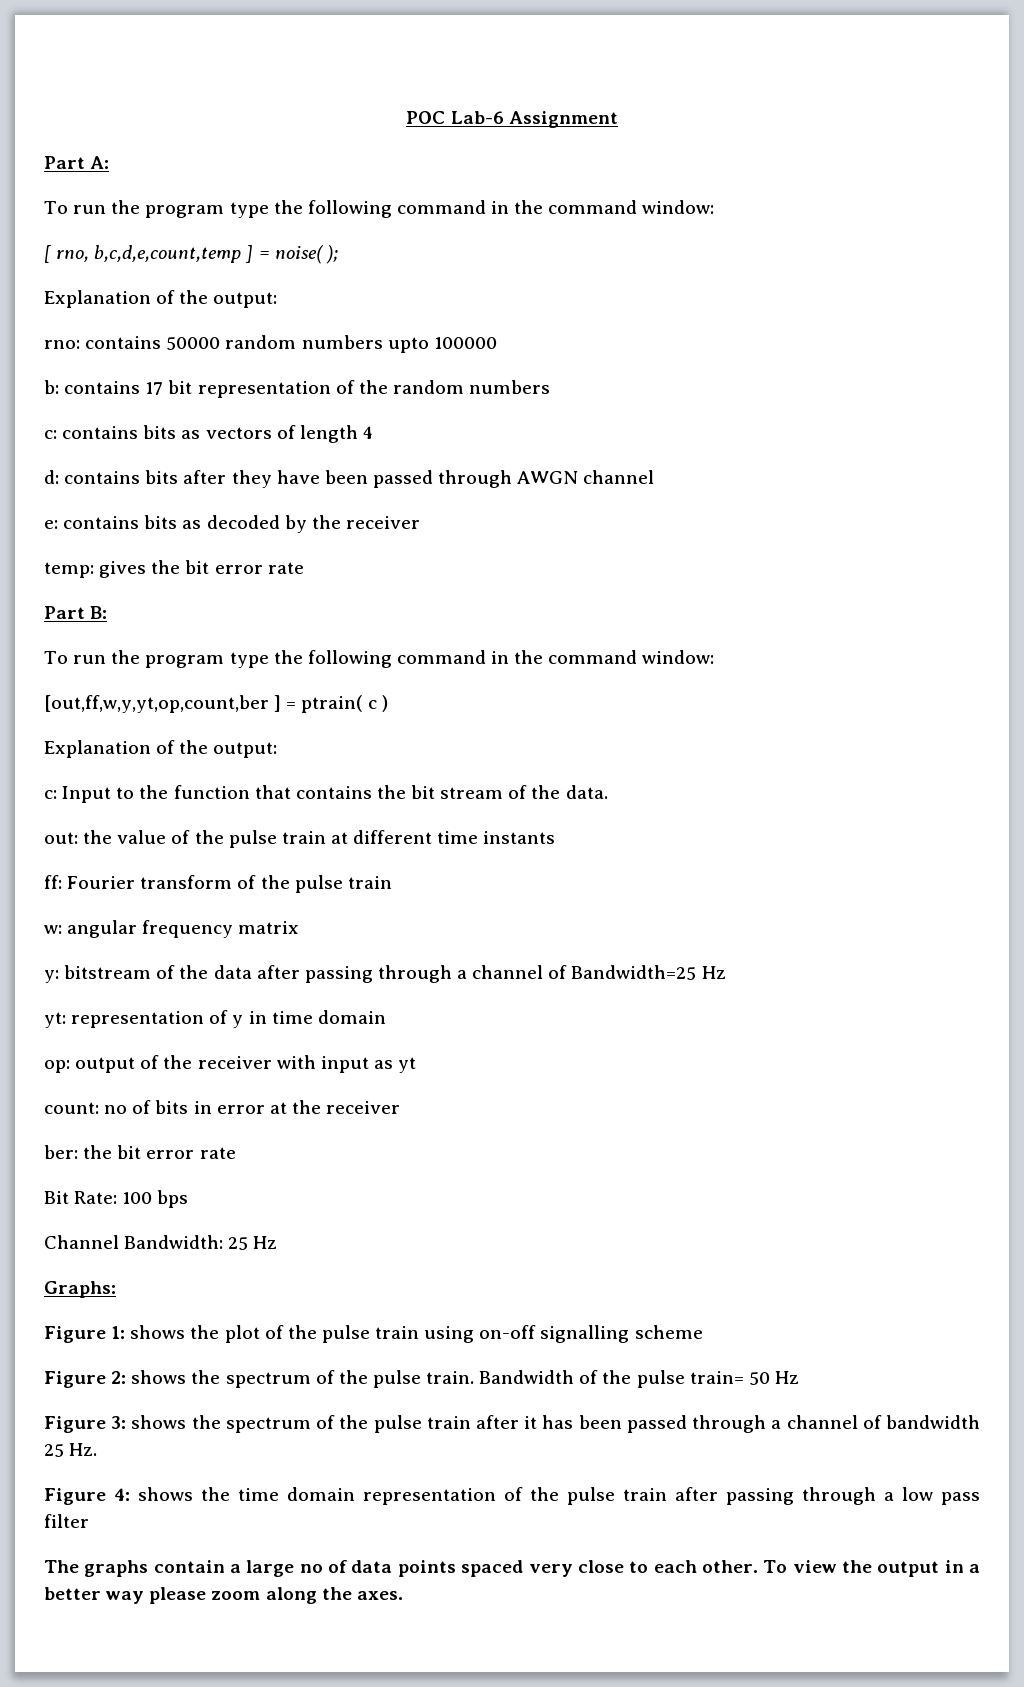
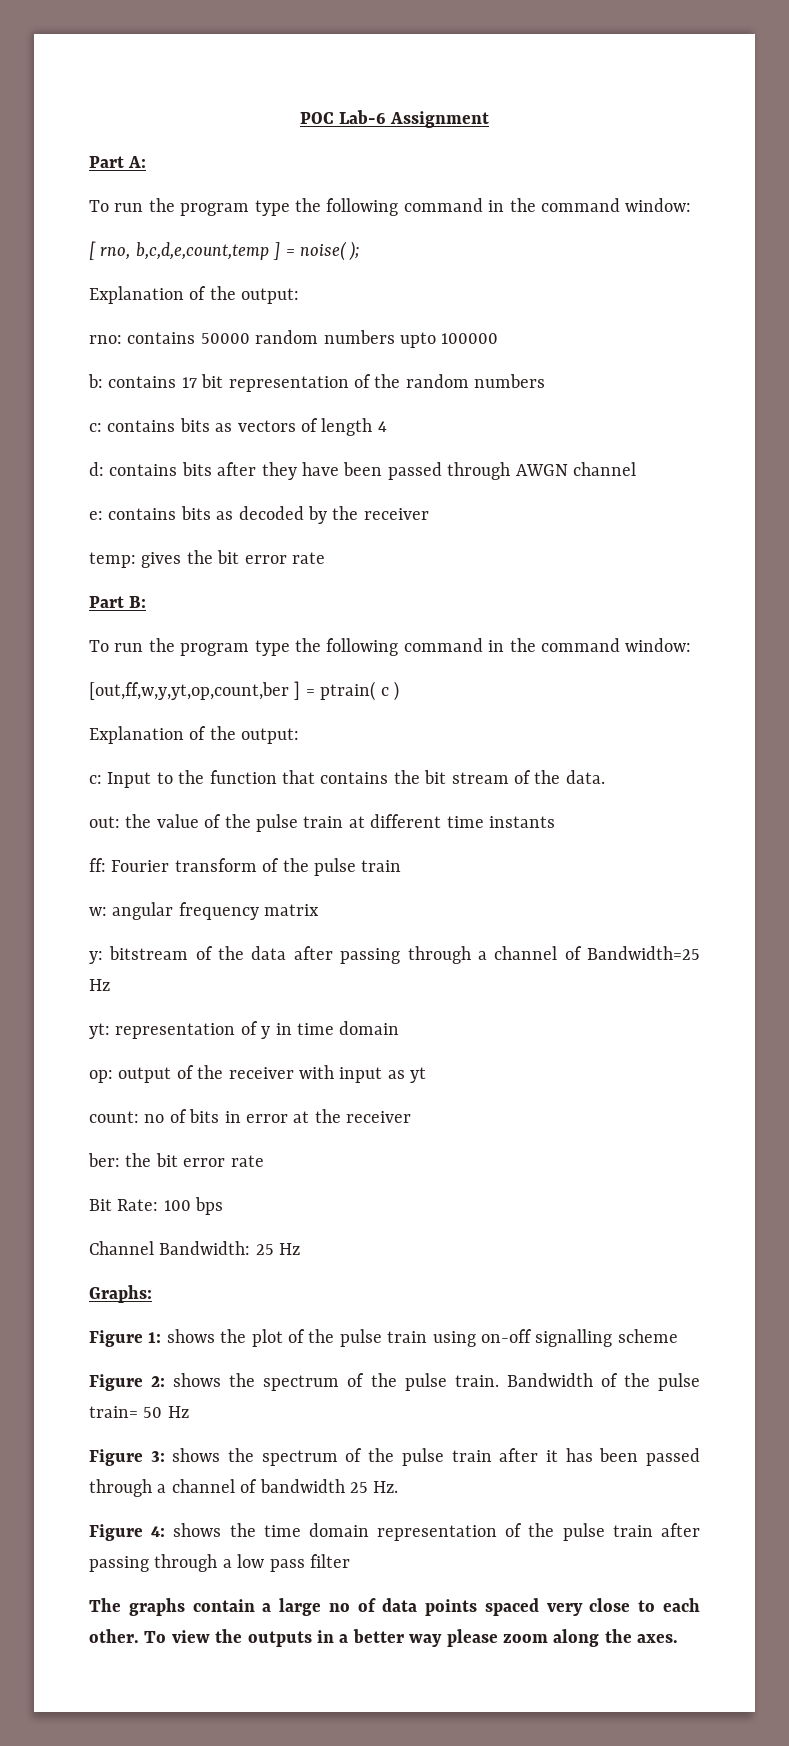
- To view the output in a better way please zoom along the axes.
+ To view the outputs in a better way please zoom along the axes.

